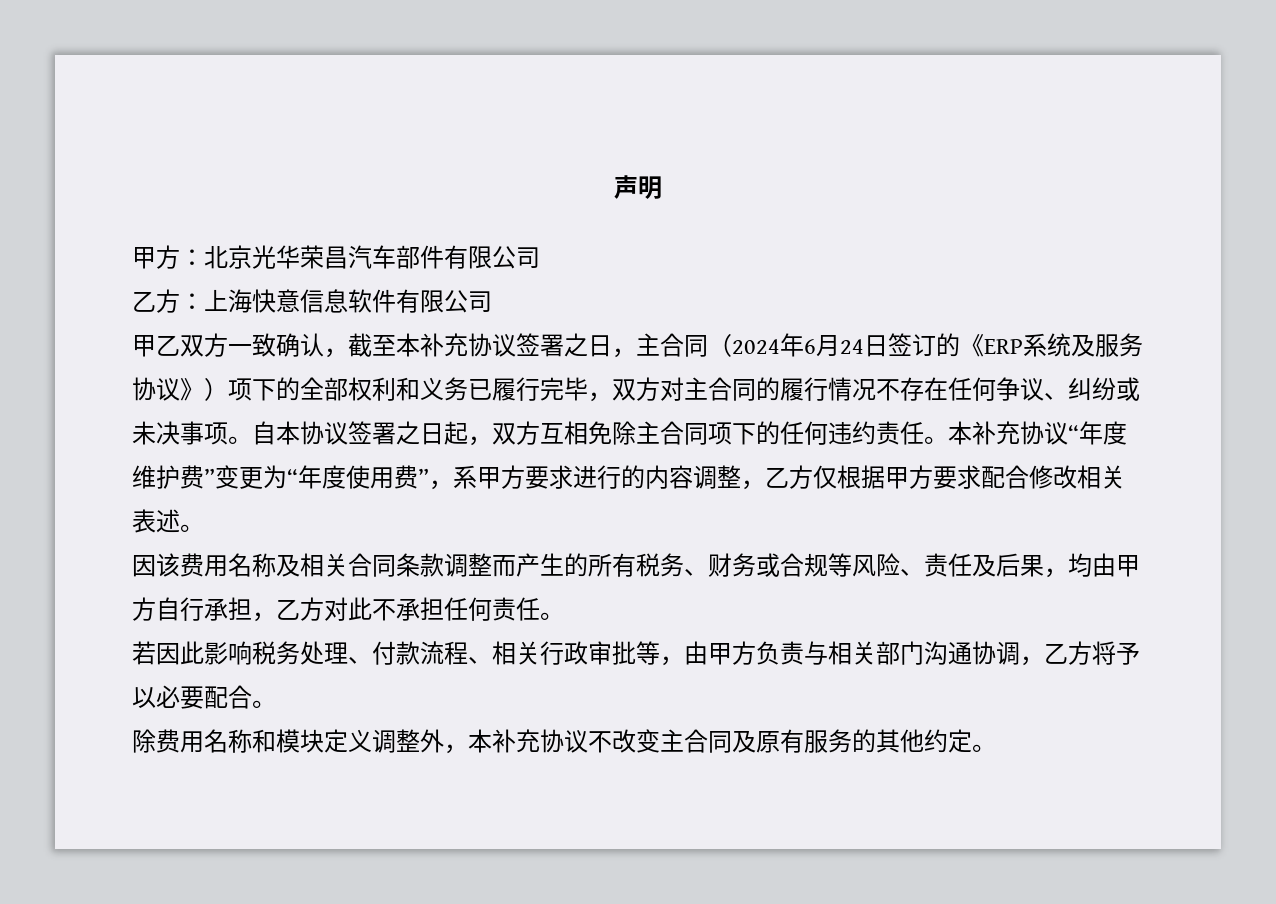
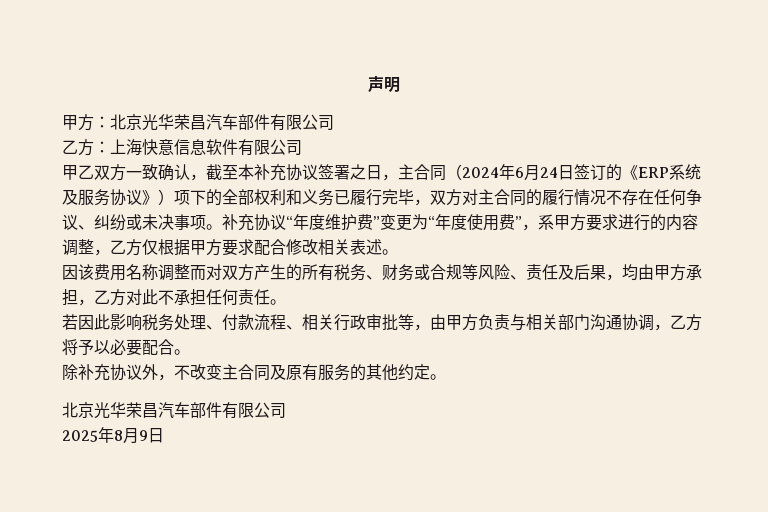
- 自本协议签署之日起，双方互相免除主合同项下的任何违约责任。本补充协议“年度维护费”变更为“年度使用费”，系甲方要求进行的内容调整，乙方仅根据甲方要求配合修改相关表述。
+ 补充协议“年度维护费”变更为“年度使用费”，系甲方要求进行的内容调整，乙方仅根据甲方要求配合修改相关表述。
- 因该费用名称及相关合同条款调整而产生的所有税务、财务或合规等风险、责任及后果，均由甲方自行承担，乙方对此不承担任何责任。
+ 因该费用名称调整而对双方产生的所有税务、财务或合规等风险、责任及后果，均由甲方承担，乙方对此不承担任何责任。
- 除费用名称和模块定义调整外，本补充协议不改变主合同及原有服务的其他约定。
+ 除补充协议外，不改变主合同及原有服务的其他约定。
+ 北京光华荣昌汽车部件有限公司
+ 2025年8月9日

